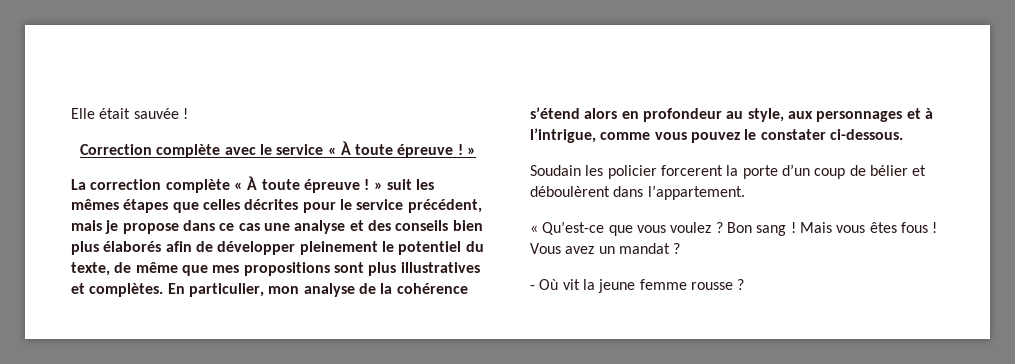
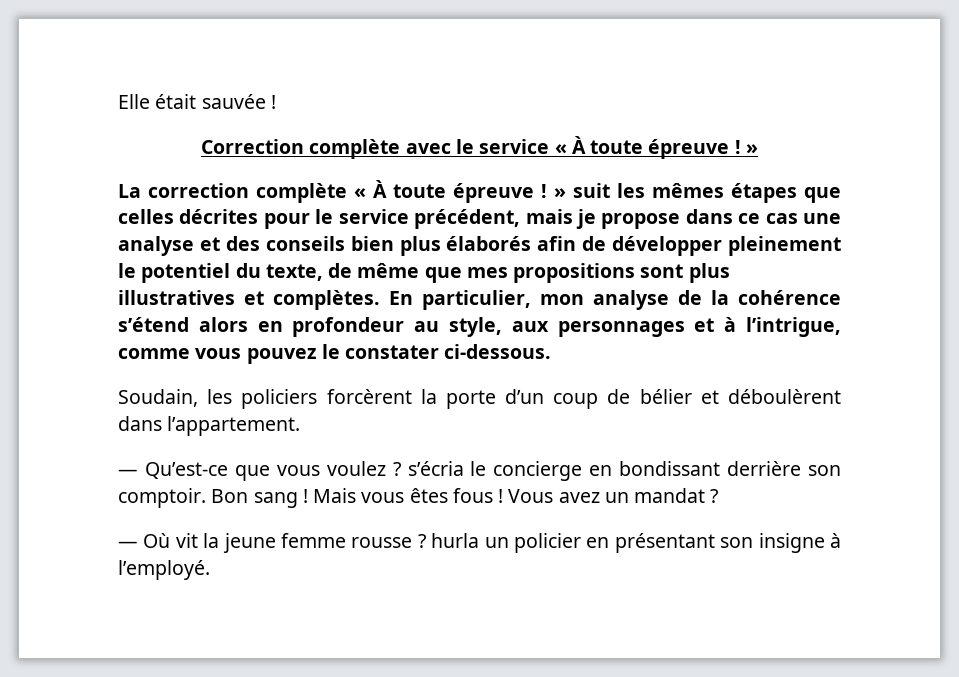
- Soudain les policier forcerent la porte d’un coup de bélier et déboulèrent dans l’appartement.
+ Soudain, les policiers forcèrent la porte d’un coup de bélier et déboulèrent dans l’appartement.
- « Qu’est-ce que vous voulez ?
+ — Qu’est-ce que vous voulez ? s’écria le concierge en bondissant derrière son comptoir.
- - Où vit la jeune femme rousse ?
+ — Où vit la jeune femme rousse ? hurla un policier en présentant son insigne à l’employé.

